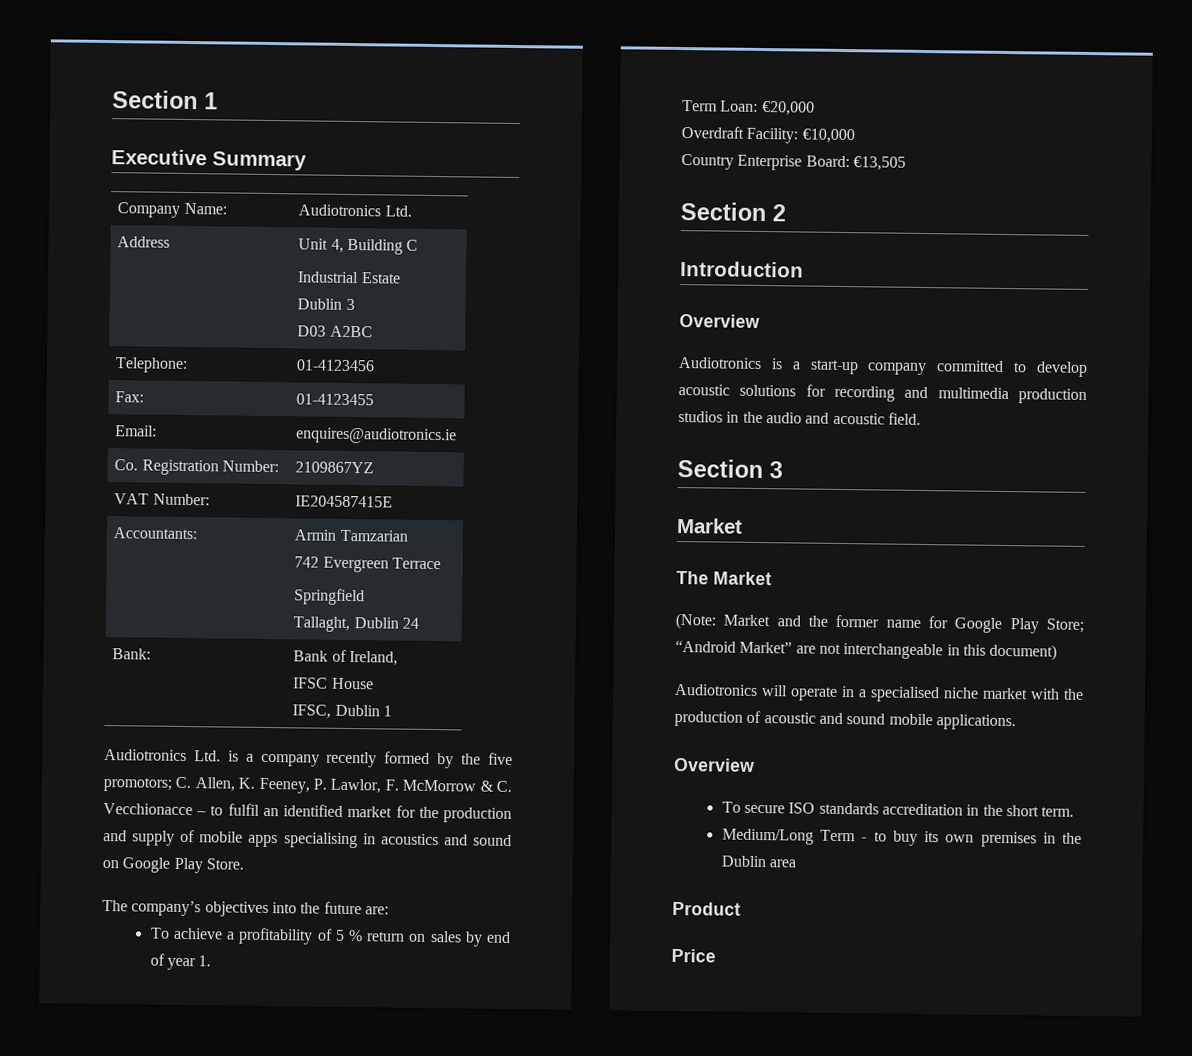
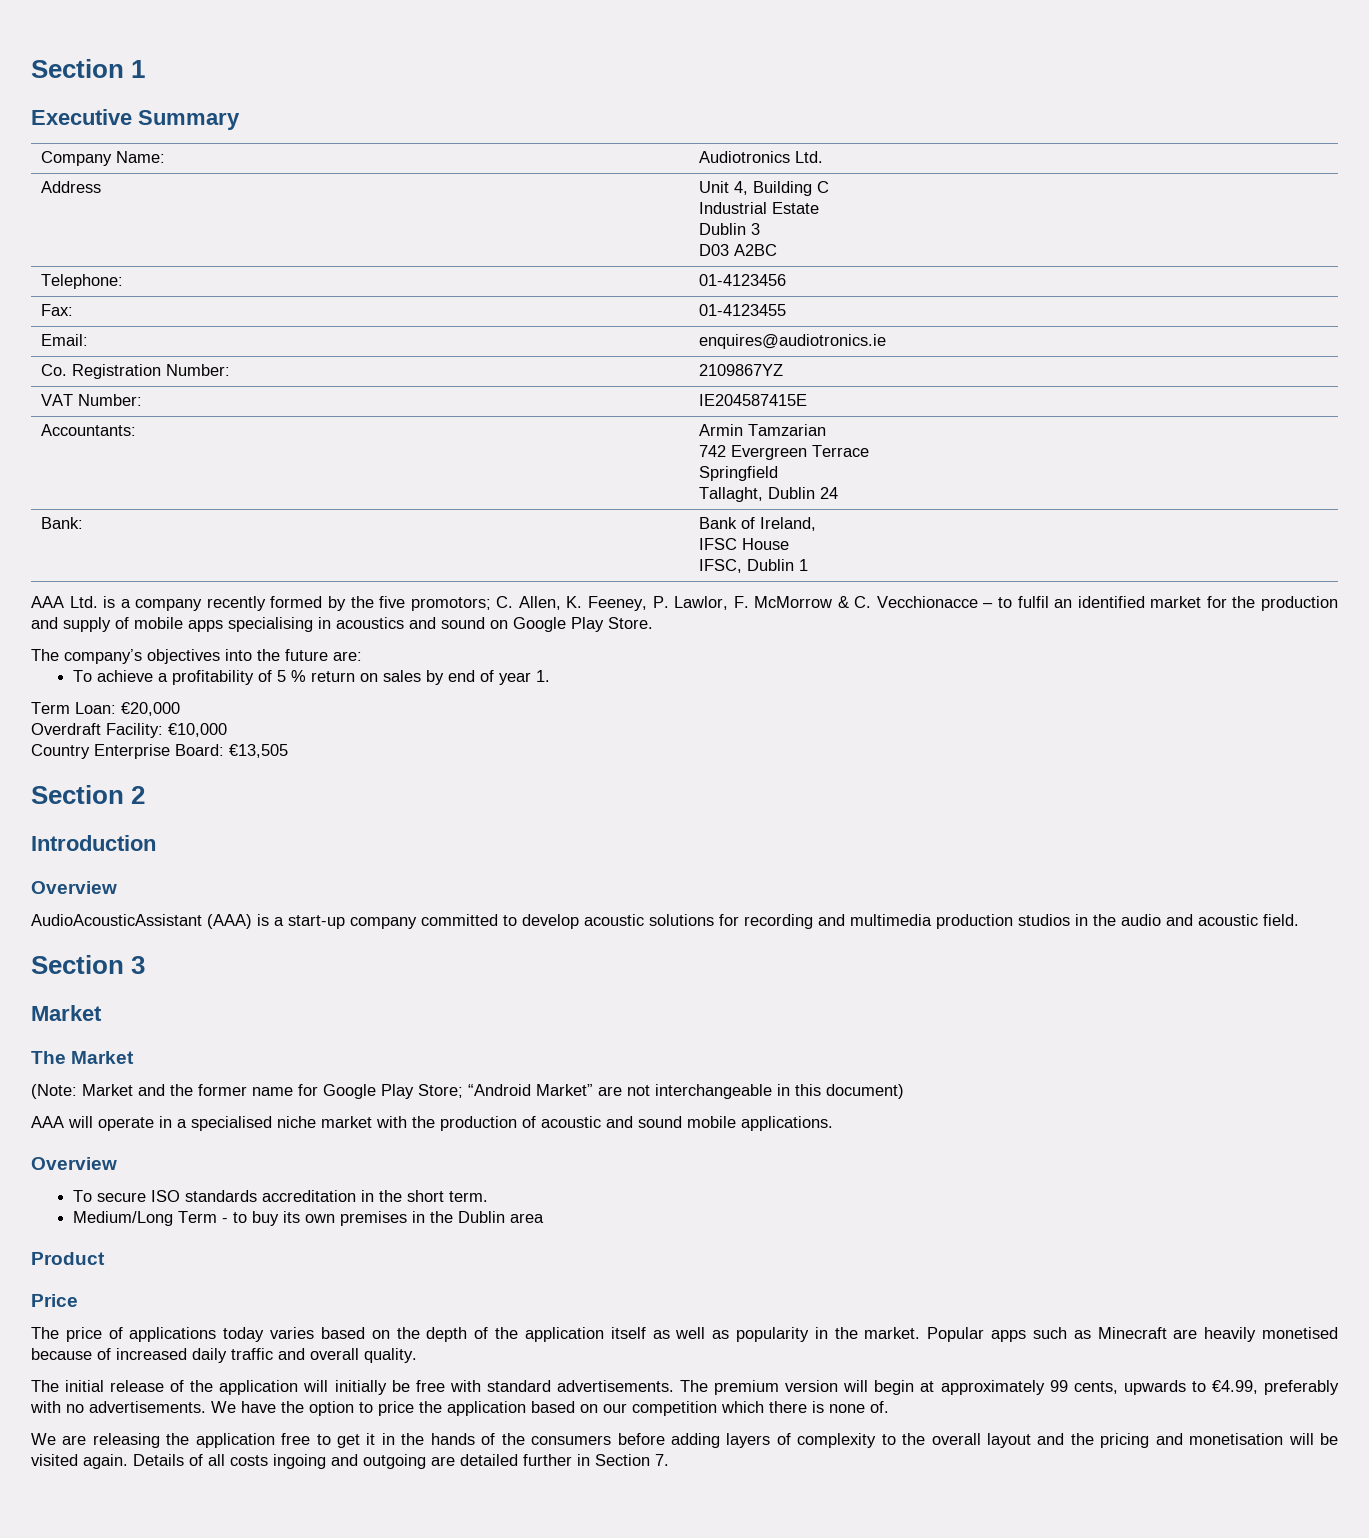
- Audiotronics Ltd. is a company recently formed by the five promotors; C. Allen, K. Feeney, P. Lawlor, F. McMorrow & C. Vecchionacce – to fulfil an identified market for the production and supply of mobile apps specialising in acoustics and sound on Google Play Store.
+ AAA Ltd. is a company recently formed by the five promotors; C. Allen, K. Feeney, P. Lawlor, F. McMorrow & C. Vecchionacce – to fulfil an identified market for the production and supply of mobile apps specialising in acoustics and sound on Google Play Store.
- Audiotronics is a start-up company committed to develop acoustic solutions for recording and multimedia production studios in the audio and acoustic field.
+ AudioAcousticAssistant (AAA) is a start-up company committed to develop acoustic solutions for recording and multimedia production studios in the audio and acoustic field.
- Audiotronics will operate in a specialised niche market with the production of acoustic and sound mobile applications.
+ AAA will operate in a specialised niche market with the production of acoustic and sound mobile applications.
+ The price of applications today varies based on the depth of the application itself as well as popularity in the market. Popular apps such as Minecraft are heavily monetised because of increased daily traffic and overall quality.
+ The initial release of the application will initially be free with standard advertisements. The premium version will begin at approximately 99 cents, upwards to €4.99, preferably with no advertisements. We have the option to price the application based on our competition which there is none of.
+ We are releasing the application free to get it in the hands of the consumers before adding layers of complexity to the overall layout and the pricing and monetisation will be visited again. Details of all costs ingoing and outgoing are detailed further in Section 7.

